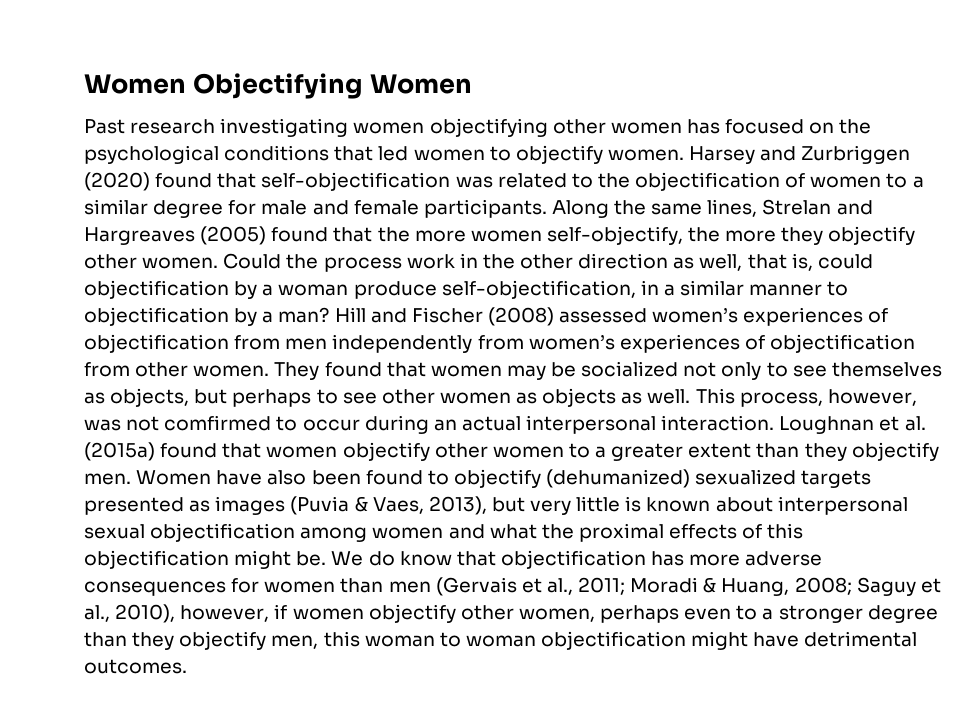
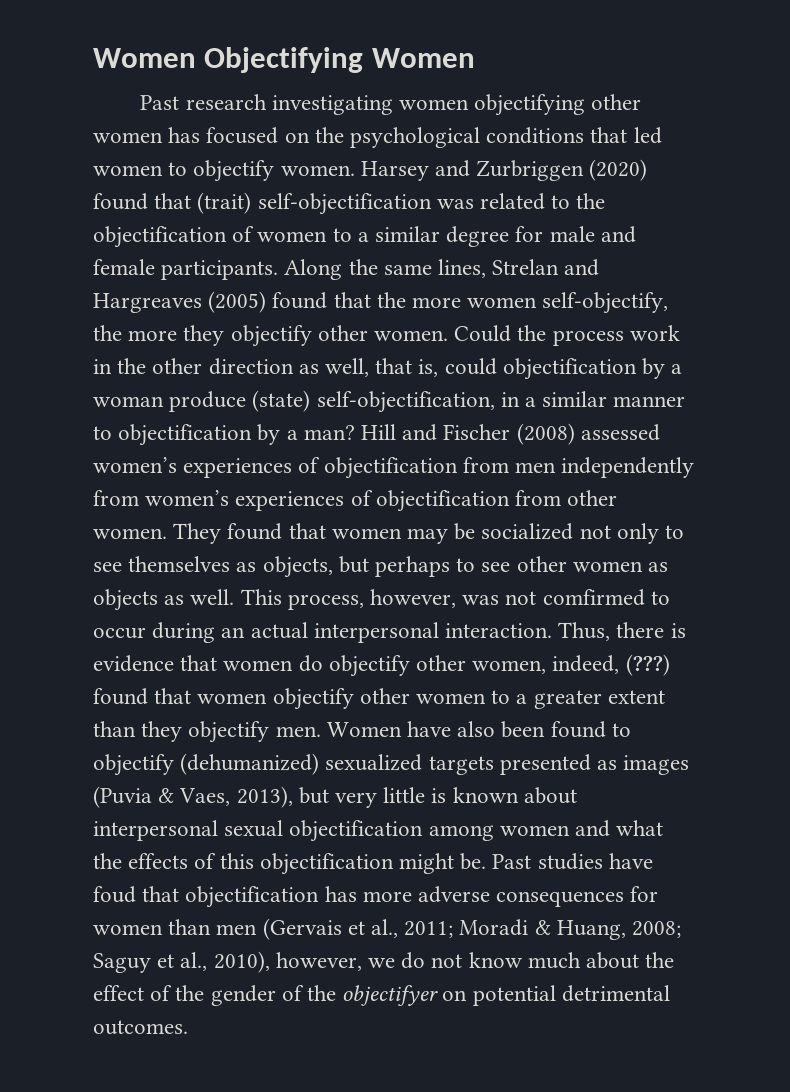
- Harsey and Zurbriggen (2020) found that self-objectification was related to the objectification of women to a similar degree for male and female participants.
+ Harsey and Zurbriggen (2020) found that (trait) self-objectification was related to the objectification of women to a similar degree for male and female participants.
- Could the process work in the other direction as well, that is, could objectification by a woman produce self-objectification, in a similar manner to objectification by a man?
+ Could the process work in the other direction as well, that is, could objectification by a woman produce (state) self-objectification, in a similar manner to objectification by a man?
- Loughnan et al. (2015a) found that women objectify other women to a greater extent than they objectify men.
+ Thus, there is evidence that women do objectify other women, indeed, (???) found that women objectify other women to a greater extent than they objectify men.
- Women have also been found to objectify (dehumanized) sexualized targets presented as images (Puvia & Vaes, 2013), but very little is known about interpersonal sexual objectification among women and what the proximal effects of this objectification might be.
+ Women have also been found to objectify (dehumanized) sexualized targets presented as images (Puvia & Vaes, 2013), but very little is known about interpersonal sexual objectification among women and what the effects of this objectification might be.
- We do know that objectification has more adverse consequences for women than men (Gervais et al., 2011; Moradi & Huang, 2008; Saguy et al., 2010), however, if women objectify other women, perhaps even to a stronger degree than they objectify men, this woman to woman objectification might have detrimental outcomes.
+ Past studies have foud that objectification has more adverse consequences for women than men (Gervais et al., 2011; Moradi & Huang, 2008; Saguy et al., 2010), however, we do not know much about the effect of the gender of the objectifyer on potential detrimental outcomes.

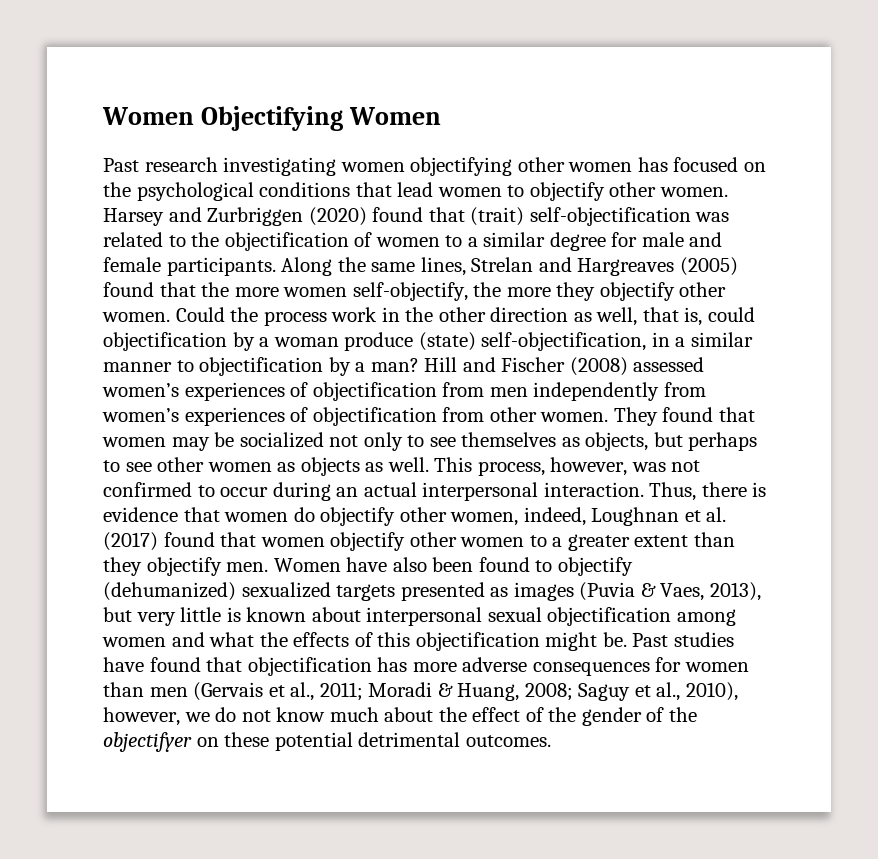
- Past research investigating women objectifying other women has focused on the psychological conditions that led women to objectify women.
+ Past research investigating women objectifying other women has focused on the psychological conditions that lead women to objectify other women.
- This process, however, was not comfirmed to occur during an actual interpersonal interaction.
+ This process, however, was not confirmed to occur during an actual interpersonal interaction.
- Thus, there is evidence that women do objectify other women, indeed, (???) found that women objectify other women to a greater extent than they objectify men.
+ Thus, there is evidence that women do objectify other women, indeed, Loughnan et al. (2017) found that women objectify other women to a greater extent than they objectify men.
- Past studies have foud that objectification has more adverse consequences for women than men (Gervais et al., 2011; Moradi & Huang, 2008; Saguy et al., 2010), however, we do not know much about the effect of the gender of the objectifyer on potential detrimental outcomes.
+ Past studies have found that objectification has more adverse consequences for women than men (Gervais et al., 2011; Moradi & Huang, 2008; Saguy et al., 2010), however, we do not know much about the effect of the gender of the objectifyer on these potential detrimental outcomes.

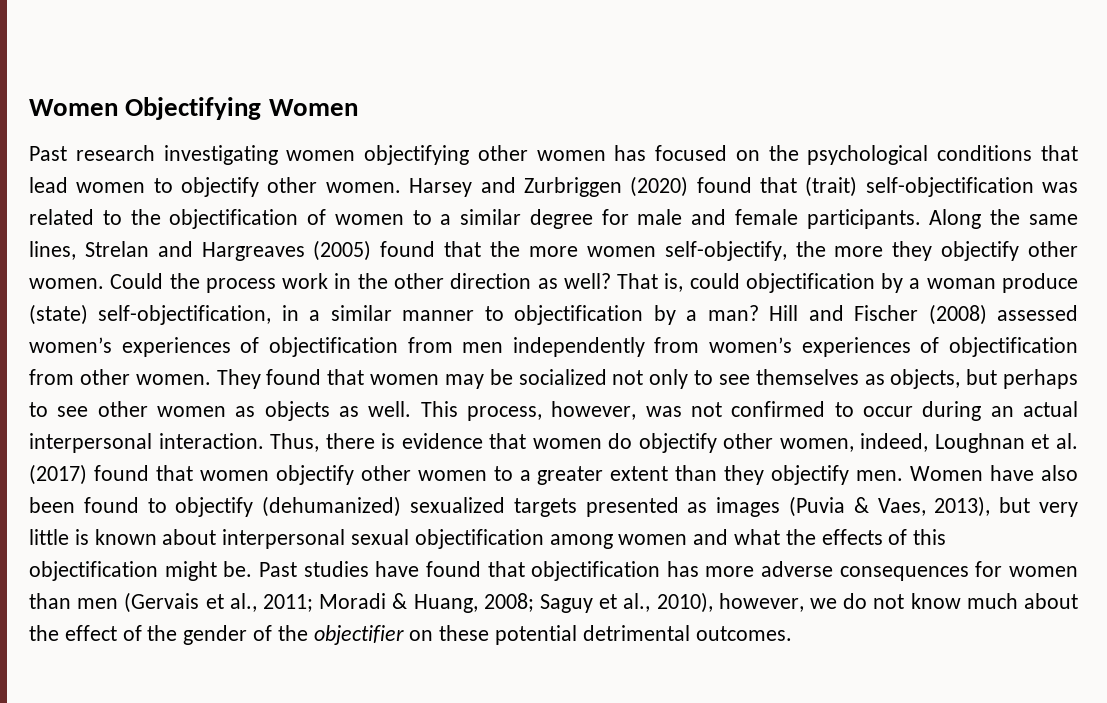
- Could the process work in the other direction as well, that is, could objectification by a woman produce (state) self-objectification, in a similar manner to objectification by a man?
+ Could the process work in the other direction as well? That is, could objectification by a woman produce (state) self-objectification, in a similar manner to objectification by a man?
- Past studies have found that objectification has more adverse consequences for women than men (Gervais et al., 2011; Moradi & Huang, 2008; Saguy et al., 2010), however, we do not know much about the effect of the gender of the objectifyer on these potential detrimental outcomes.
+ Past studies have found that objectification has more adverse consequences for women than men (Gervais et al., 2011; Moradi & Huang, 2008; Saguy et al., 2010), however, we do not know much about the effect of the gender of the objectifier on these potential detrimental outcomes.

